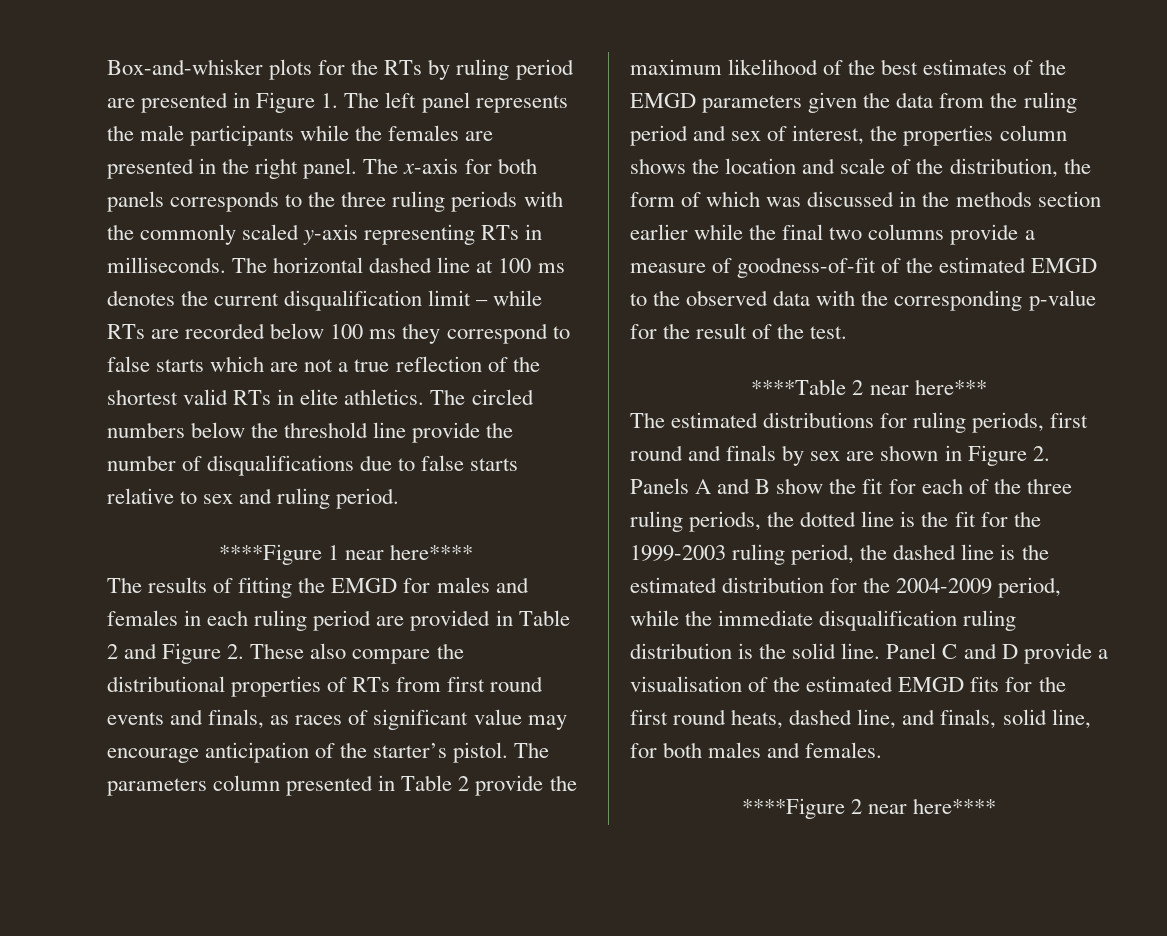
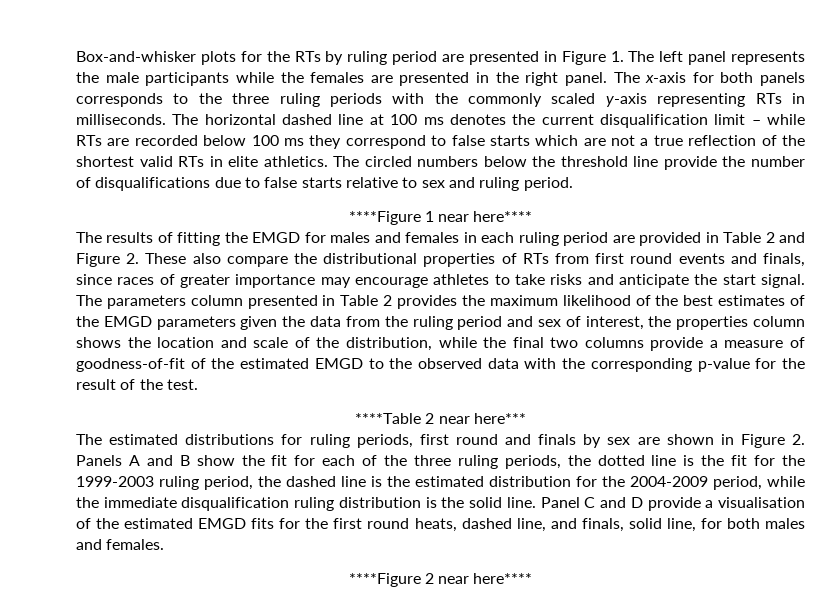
- The results of fitting the EMGD for males and females in each ruling period are provided in Table 2 and Figure 2. These also compare the distributional properties of RTs from first round events and finals, as races of significant value may encourage anticipation of the starter’s pistol.
+ The results of fitting the EMGD for males and females in each ruling period are provided in Table 2 and Figure 2. These also compare the distributional properties of RTs from first round events and finals, since races of greater importance may encourage athletes to take risks and anticipate the start signal.
- The parameters column presented in Table 2 provide the maximum likelihood of the best estimates of the EMGD parameters given the data from the ruling period and sex of interest, the properties column shows the location and scale of the distribution, the form of which was discussed in the methods section earlier while the final two columns provide a measure of goodness-of-fit of the estimated EMGD to the observed data with the corresponding p-value for the result of the test.
+ The parameters column presented in Table 2 provides the maximum likelihood of the best estimates of the EMGD parameters given the data from the ruling period and sex of interest, the properties column shows the location and scale of the distribution, while the final two columns provide a measure of goodness-of-fit of the estimated EMGD to the observed data with the corresponding p-value for the result of the test.

